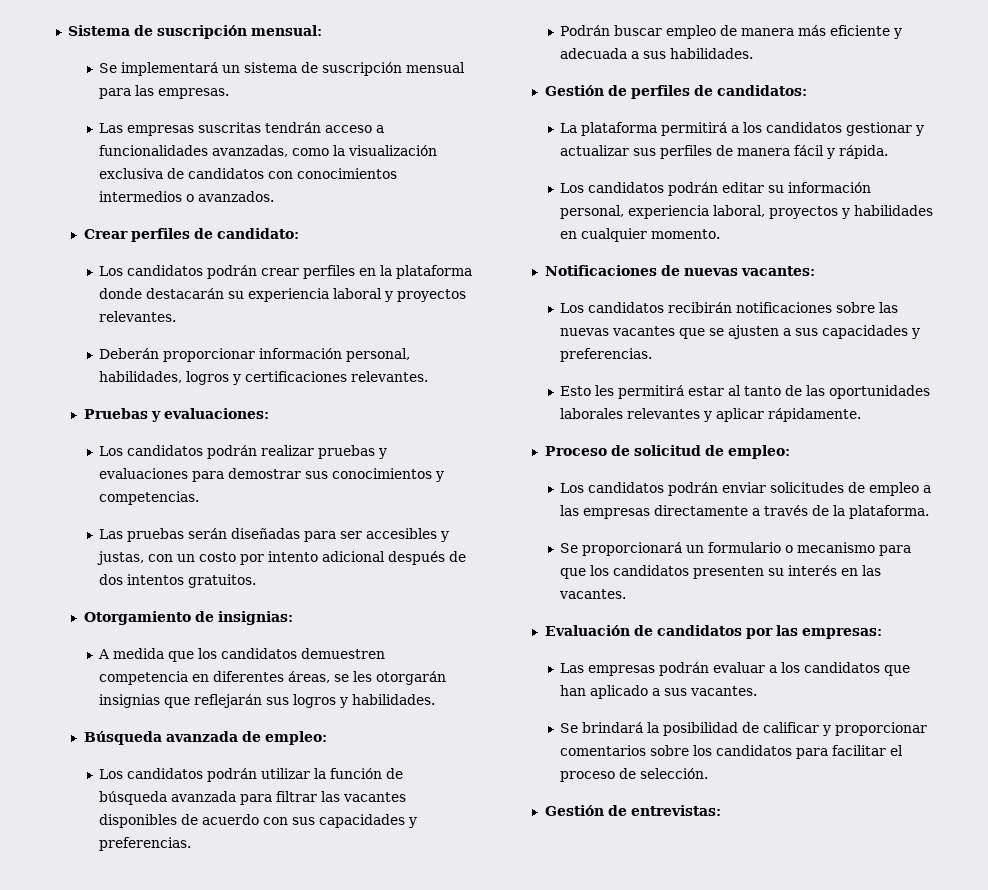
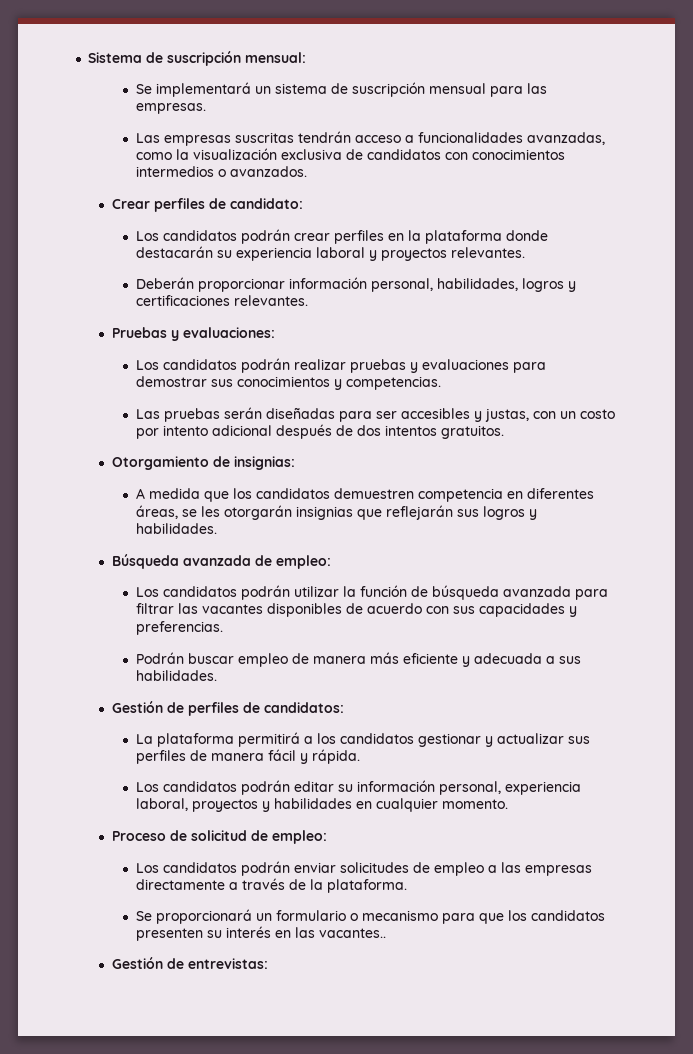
- Notificaciones de nuevas vacantes:
- Los candidatos recibirán notificaciones sobre las nuevas vacantes que se ajusten a sus capacidades y preferencias.
- Esto les permitirá estar al tanto de las oportunidades laborales relevantes y aplicar rápidamente.
- Se proporcionará un formulario o mecanismo para que los candidatos presenten su interés en las vacantes.
- Evaluación de candidatos por las empresas:
- Las empresas podrán evaluar a los candidatos que han aplicado a sus vacantes.
- Se brindará la posibilidad de calificar y proporcionar comentarios sobre los candidatos para facilitar el proceso de selección.
+ Se proporcionará un formulario o mecanismo para que los candidatos presenten su interés en las vacantes..

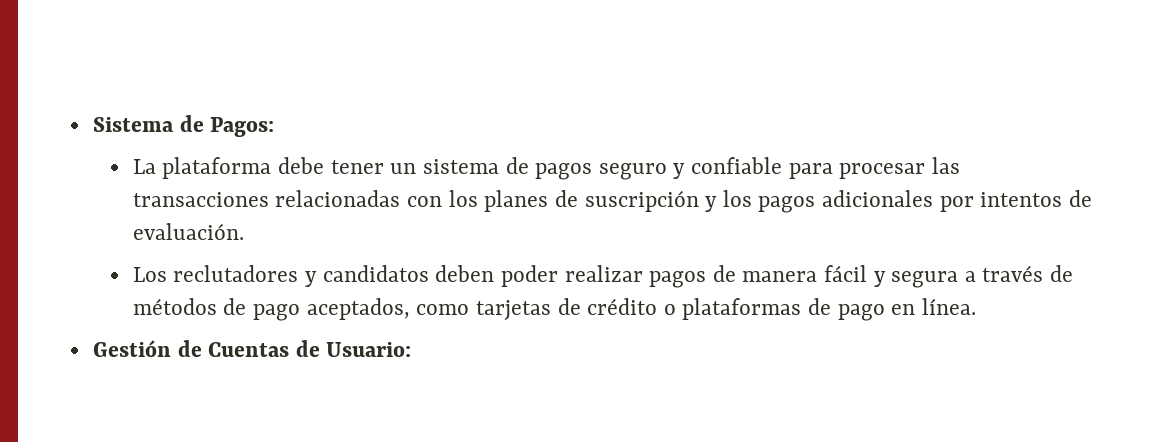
- Sistema de suscripción mensual:
- Se implementará un sistema de suscripción mensual para las empresas.
- Las empresas suscritas tendrán acceso a funcionalidades avanzadas, como la visualización exclusiva de candidatos con conocimientos intermedios o avanzados.
- Crear perfiles de candidato:
- Los candidatos podrán crear perfiles en la plataforma donde destacarán su experiencia laboral y proyectos relevantes.
- Deberán proporcionar información personal, habilidades, logros y certificaciones relevantes.
- Pruebas y evaluaciones:
- Los candidatos podrán realizar pruebas y evaluaciones para demostrar sus conocimientos y competencias.
- Las pruebas serán diseñadas para ser accesibles y justas, con un costo por intento adicional después de dos intentos gratuitos.
- Otorgamiento de insignias:
- A medida que los candidatos demuestren competencia en diferentes áreas, se les otorgarán insignias que reflejarán sus logros y habilidades.
- Búsqueda avanzada de empleo:
- Los candidatos podrán utilizar la función de búsqueda avanzada para filtrar las vacantes disponibles de acuerdo con sus capacidades y preferencias.
- Podrán buscar empleo de manera más eficiente y adecuada a sus habilidades.
- Gestión de perfiles de candidatos:
- La plataforma permitirá a los candidatos gestionar y actualizar sus perfiles de manera fácil y rápida.
- Los candidatos podrán editar su información personal, experiencia laboral, proyectos y habilidades en cualquier momento.
- Proceso de solicitud de empleo:
- Los candidatos podrán enviar solicitudes de empleo a las empresas directamente a través de la plataforma.
- Se proporcionará un formulario o mecanismo para que los candidatos presenten su interés en las vacantes..
- Gestión de entrevistas:
+ Sistema de Pagos:
+ La plataforma debe tener un sistema de pagos seguro y confiable para procesar las transacciones relacionadas con los planes de suscripción y los pagos adicionales por intentos de evaluación.
+ Los reclutadores y candidatos deben poder realizar pagos de manera fácil y segura a través de métodos de pago aceptados, como tarjetas de crédito o plataformas de pago en línea.
+ Gestión de Cuentas de Usuario:

